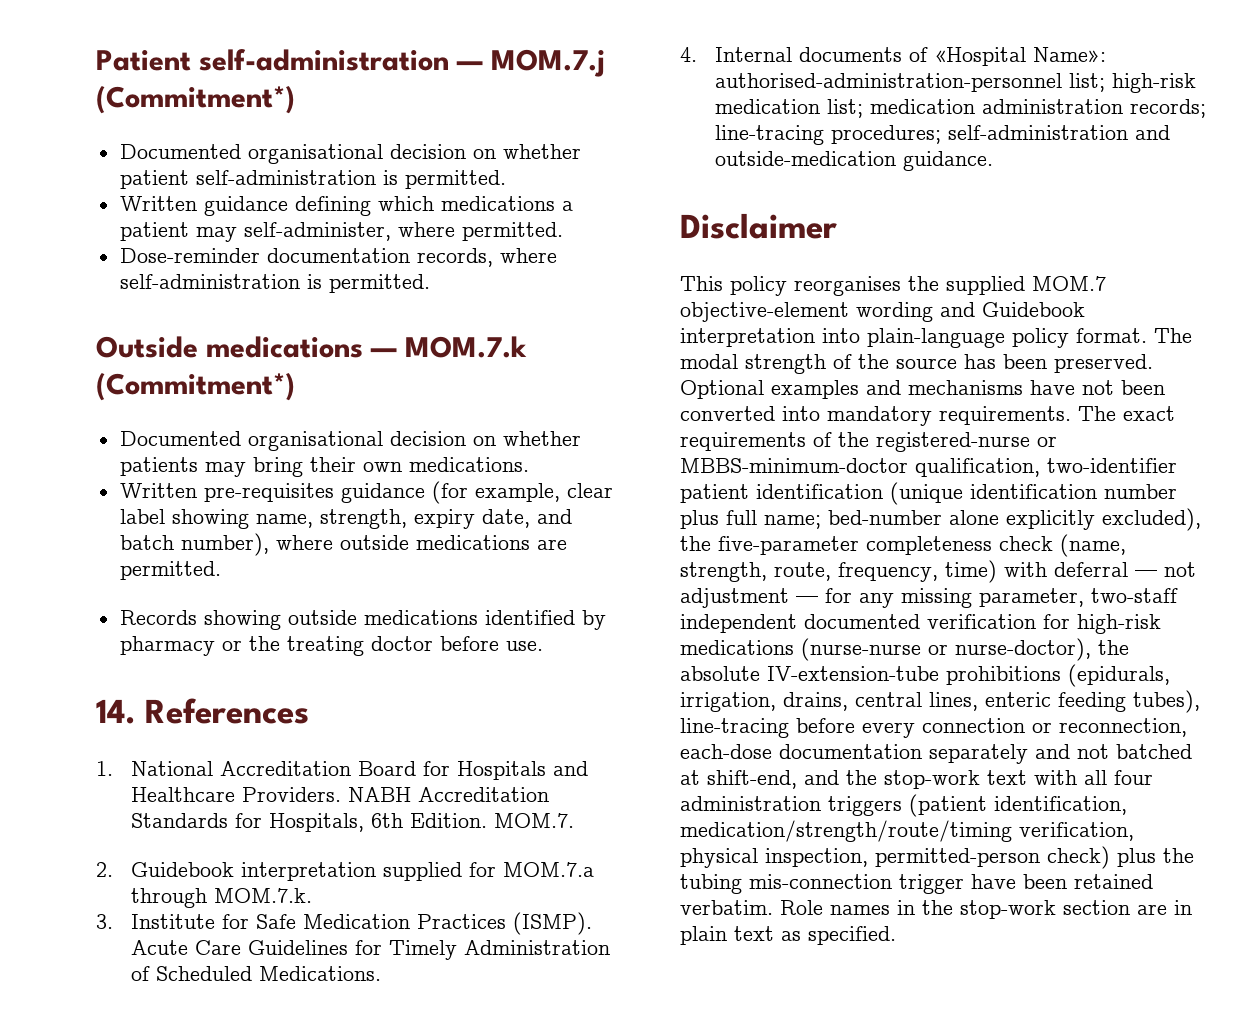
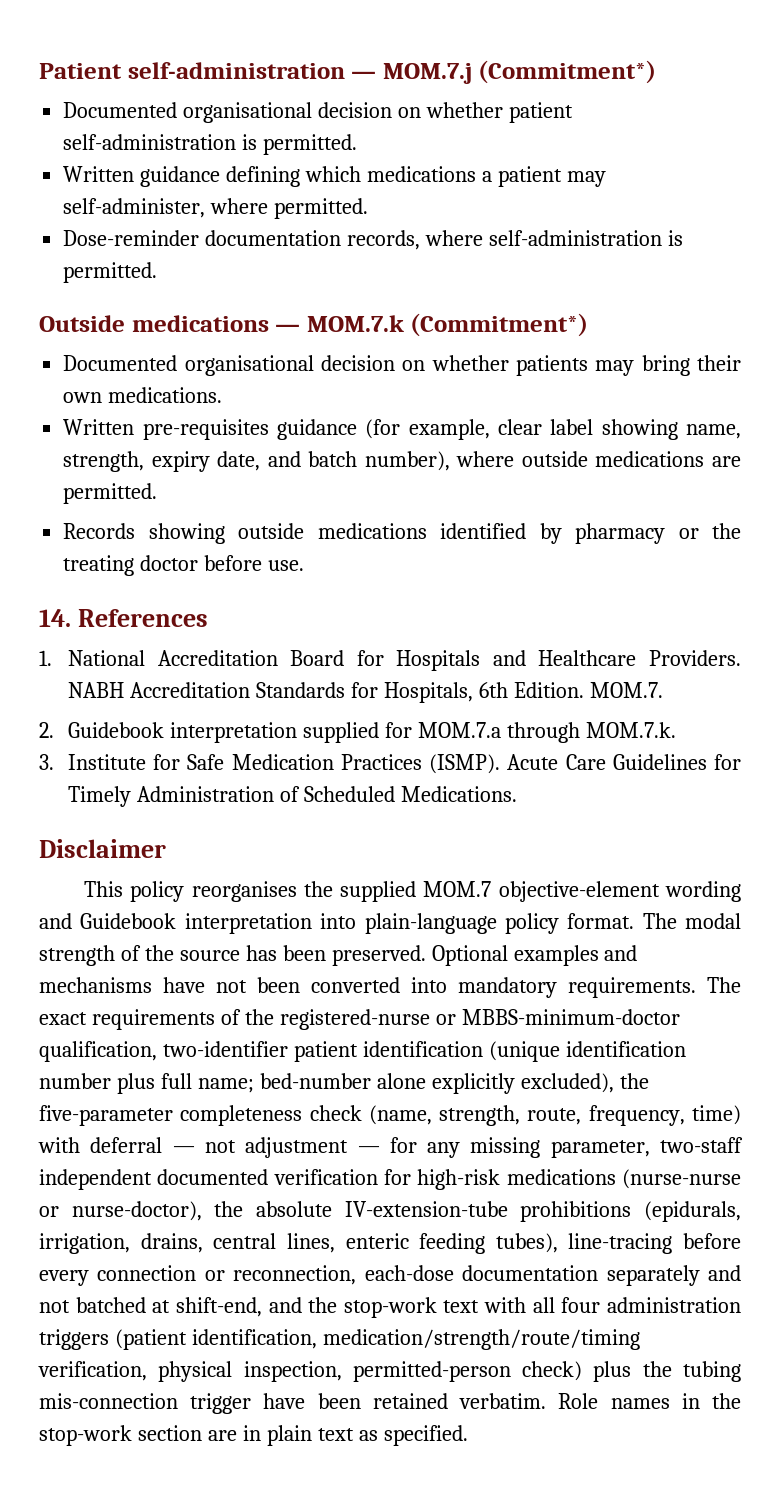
- 4. Internal documents of «Hospital Name»: authorised-administration-personnel list; high-risk medication list; medication administration records; line-tracing procedures; self-administration and outside-medication guidance.

